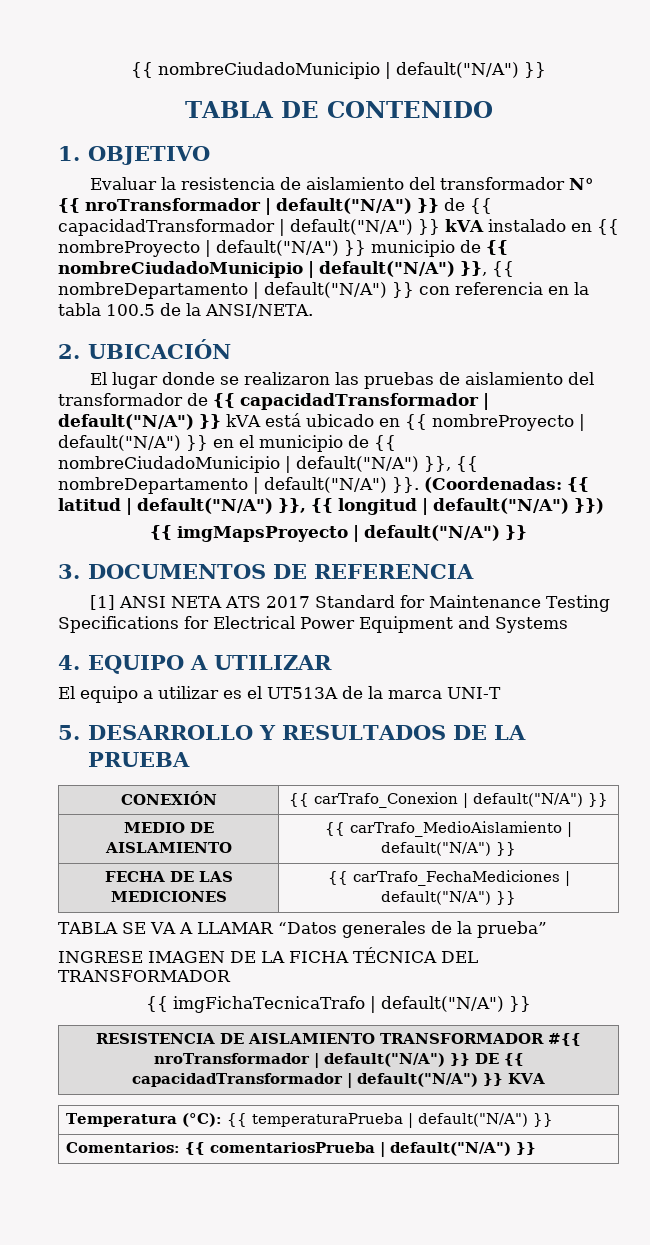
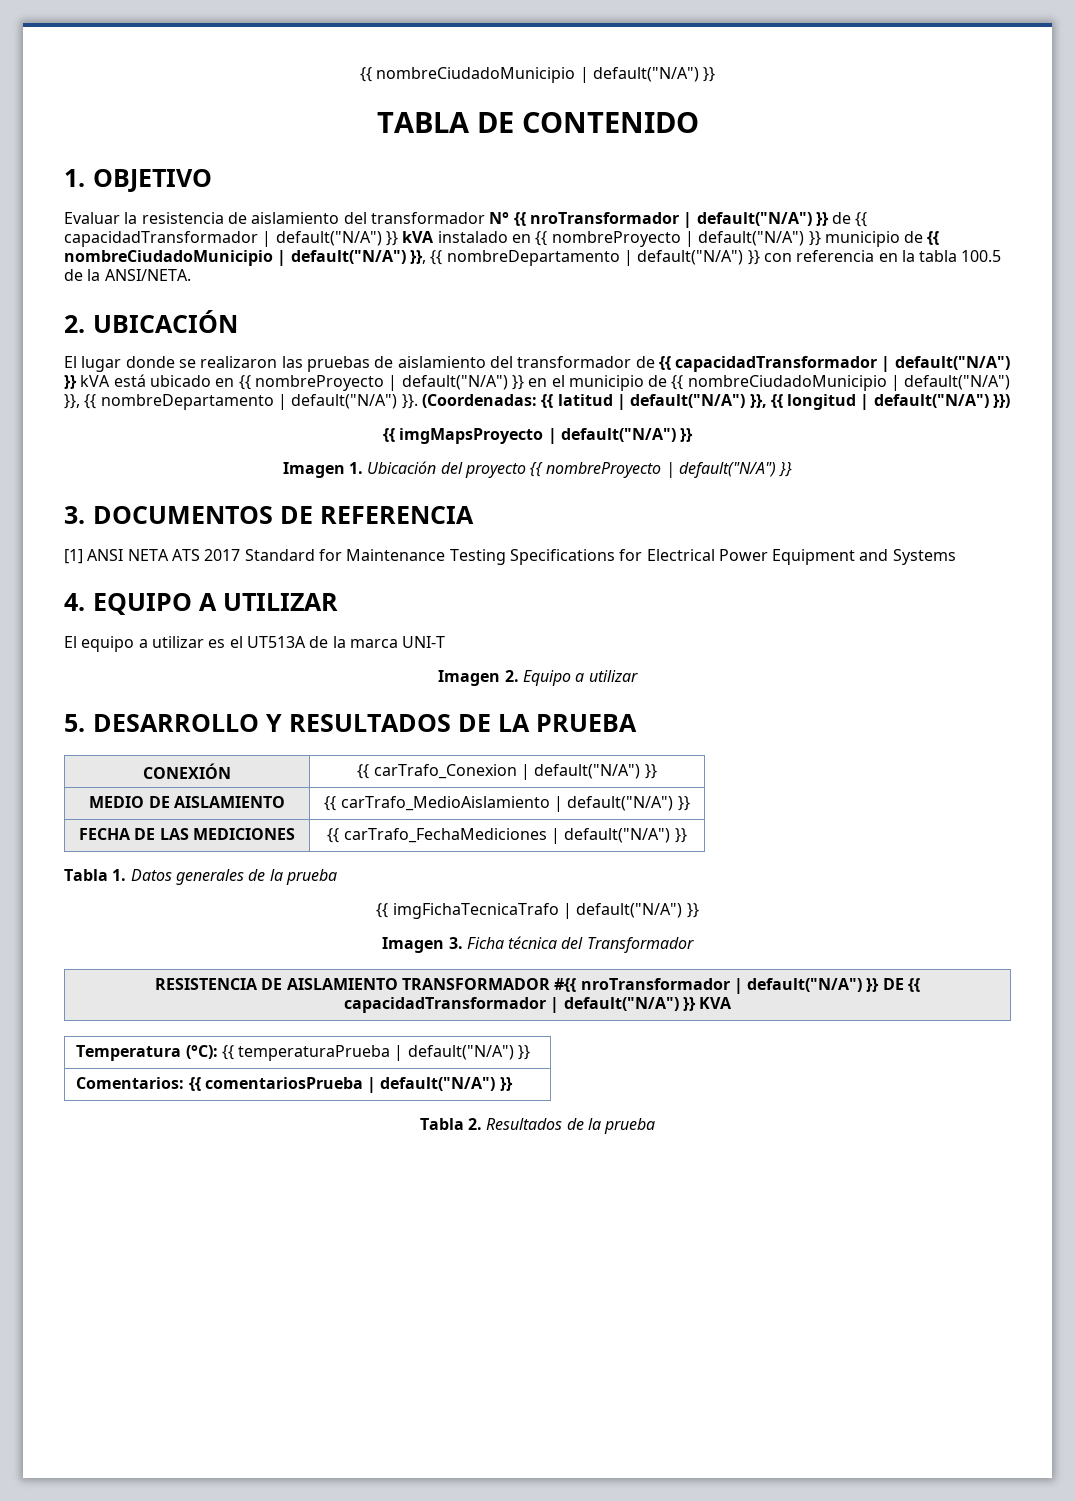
+ Imagen 1. Ubicación del proyecto {{ nombreProyecto | default("N/A") }}
+ Imagen 2. Equipo a utilizar
- TABLA SE VA A LLAMAR “Datos generales de la prueba”
- INGRESE IMAGEN DE LA FICHA TÉCNICA DEL TRANSFORMADOR
+ Tabla 1. Datos generales de la prueba
+ Imagen 3. Ficha técnica del Transformador
+ Tabla 2. Resultados de la prueba

